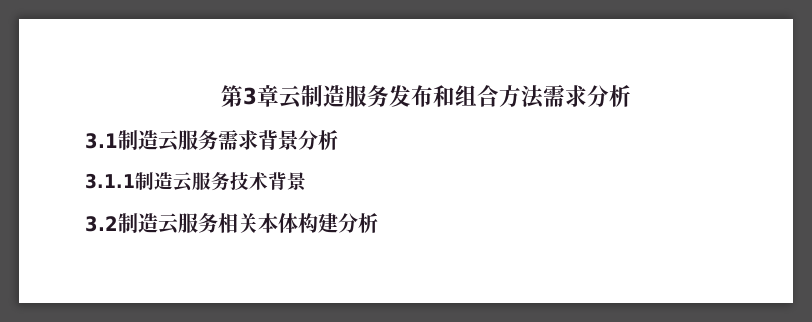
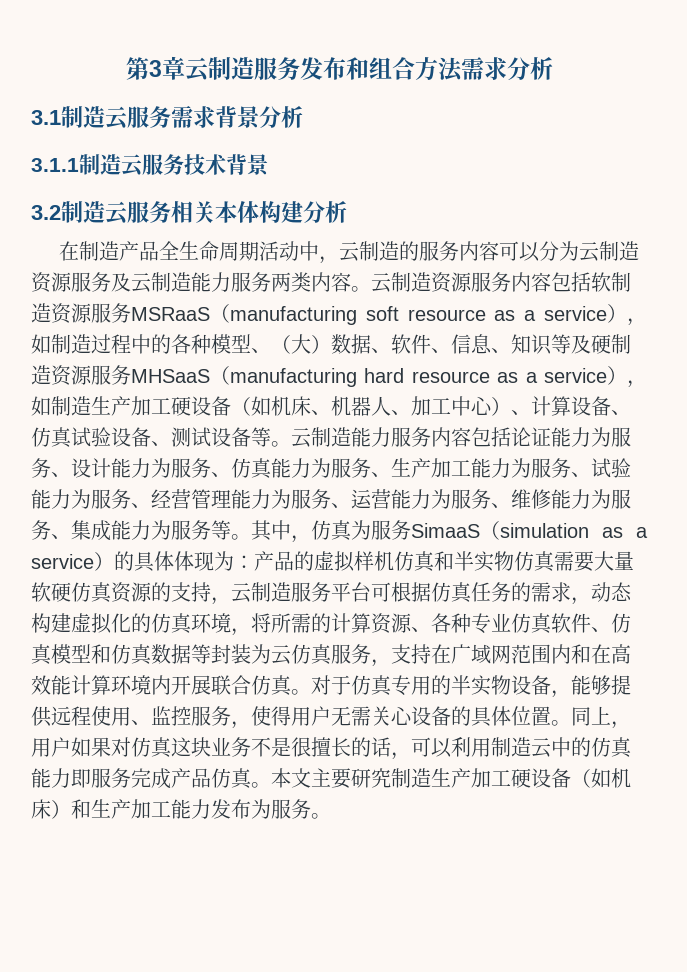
+ 在制造产品全生命周期活动中，云制造的服务内容可以分为云制造资源服务及云制造能力服务两类内容。云制造资源服务内容包括软制造资源服务MSRaaS（manufacturing soft resource as a service），如制造过程中的各种模型、（大）数据、软件、信息、知识等及硬制造资源服务MHSaaS（manufacturing hard resource as a service），如制造生产加工硬设备（如机床、机器人、加工中心）、计算设备、仿真试验设备、测试设备等。云制造能力服务内容包括论证能力为服务、设计能力为服务、仿真能力为服务、生产加工能力为服务、试验能力为服务、经营管理能力为服务、运营能力为服务、维修能力为服务、集成能力为服务等。其中，仿真为服务SimaaS（simulation as a service）的具体体现为：产品的虚拟样机仿真和半实物仿真需要大量软硬仿真资源的支持，云制造服务平台可根据仿真任务的需求，动态构建虚拟化的仿真环境，将所需的计算资源、各种专业仿真软件、仿真模型和仿真数据等封装为云仿真服务，支持在广域网范围内和在高效能计算环境内开展联合仿真。对于仿真专用的半实物设备，能够提供远程使用、监控服务，使得用户无需关心设备的具体位置。同上，用户如果对仿真这块业务不是很擅长的话，可以利用制造云中的仿真能力即服务完成产品仿真。本文主要研究制造生产加工硬设备（如机床）和生产加工能力发布为服务。

